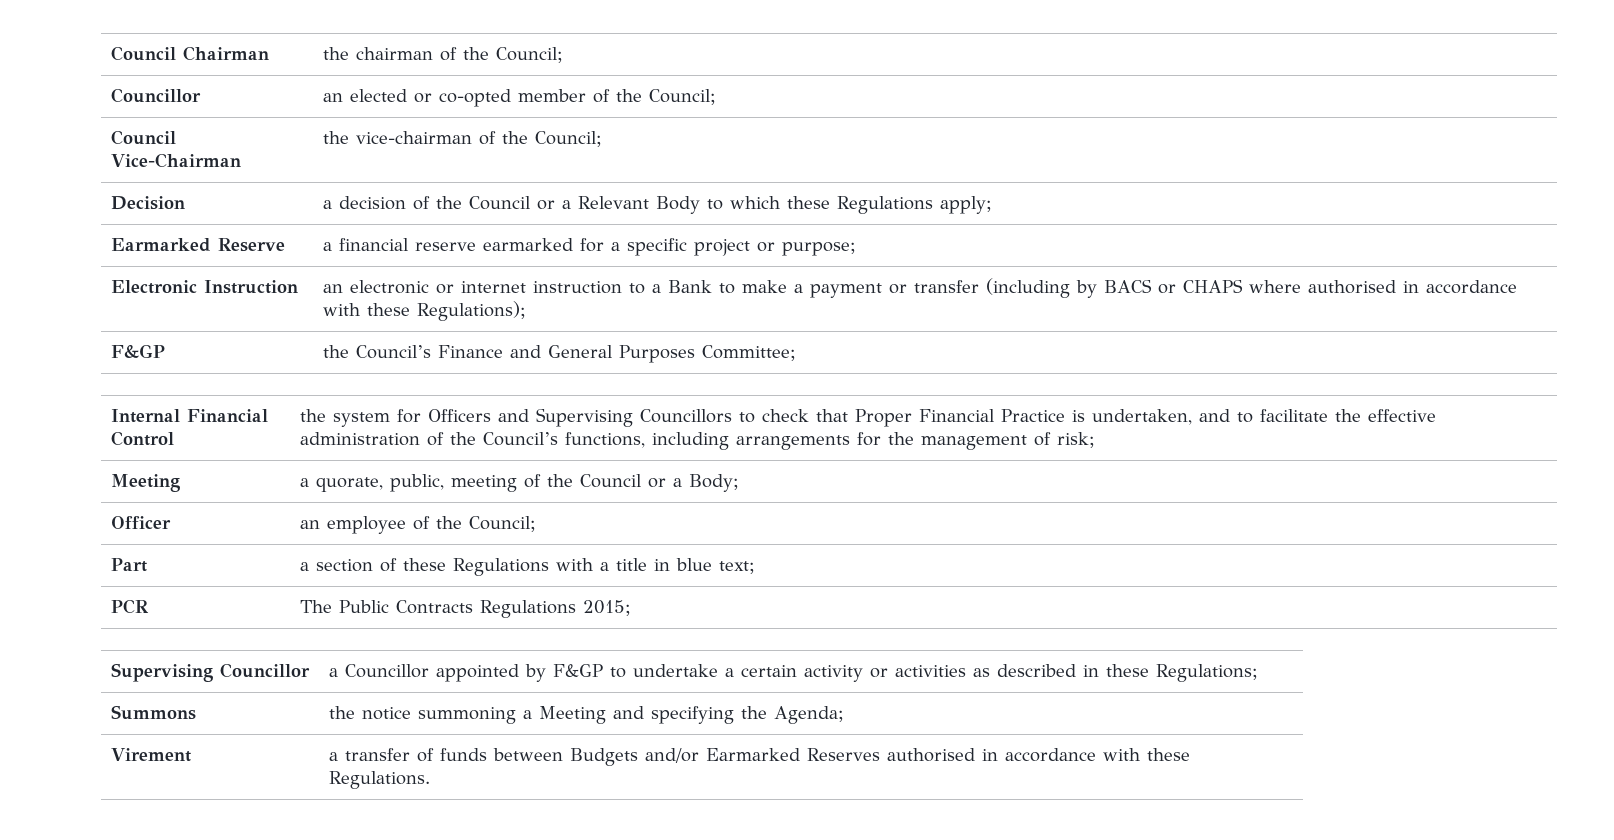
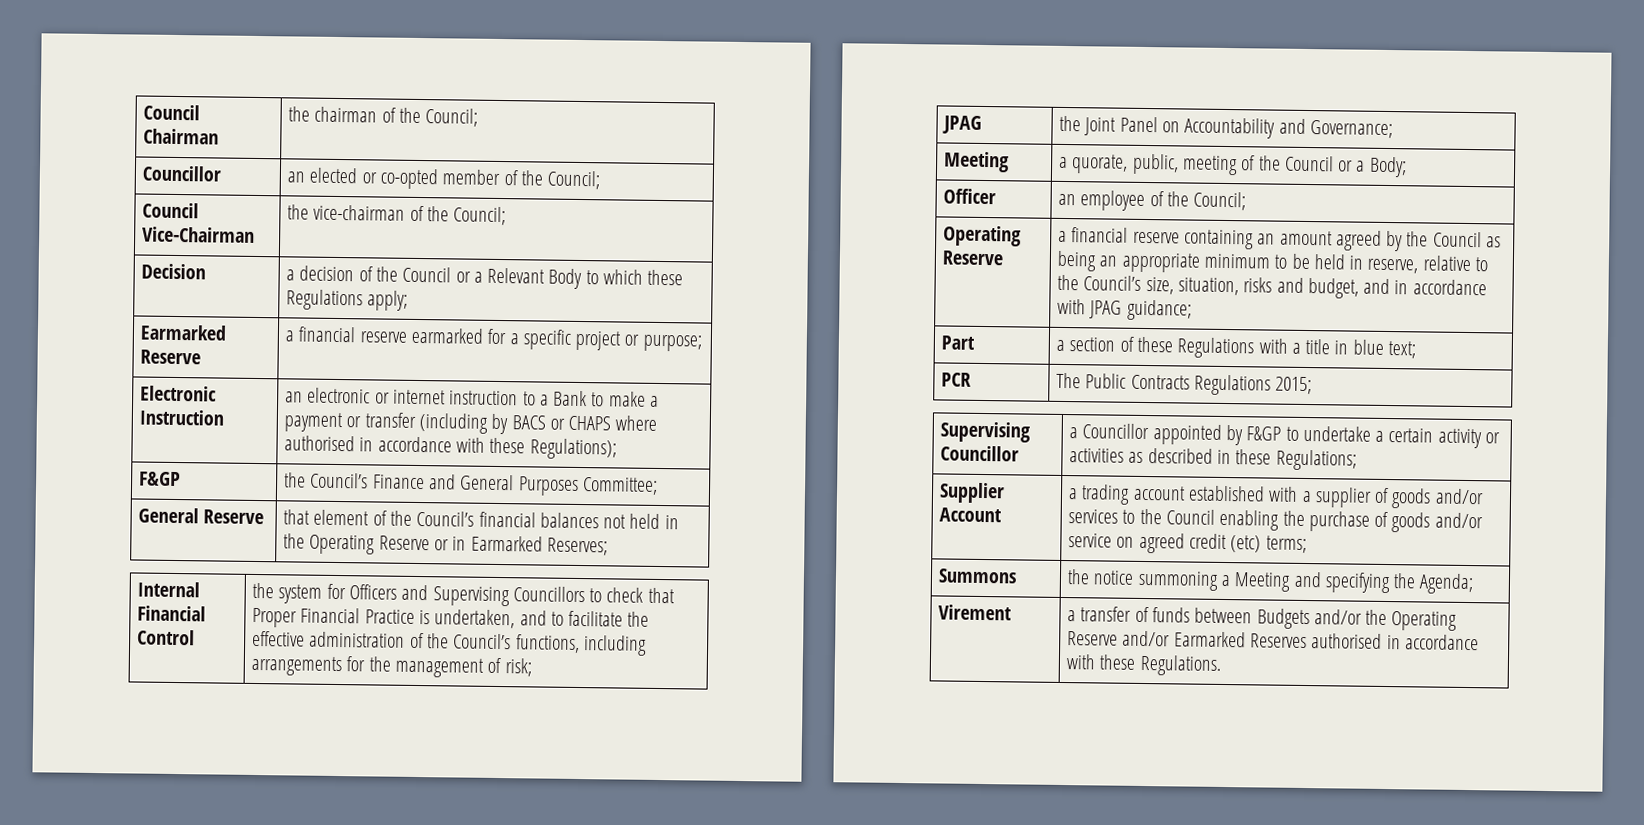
+ General Reserve | that element of the Council’s financial balances not held in the Operating Reserve or in Earmarked Reserves;
+ JPAG | the Joint Panel on Accountability and Governance;
+ Operating Reserve | a financial reserve containing an amount agreed by the Council as being an appropriate minimum to be held in reserve, relative to the Council’s size, situation, risks and budget, and in accordance with JPAG guidance;
+ Supplier Account | a trading account established with a supplier of goods and/or services to the Council enabling the purchase of goods and/or service on agreed credit (etc) terms;
- Virement | a transfer of funds between Budgets and/or Earmarked Reserves authorised in accordance with these Regulations.
+ Virement | a transfer of funds between Budgets and/or the Operating Reserve and/or Earmarked Reserves authorised in accordance with these Regulations.

